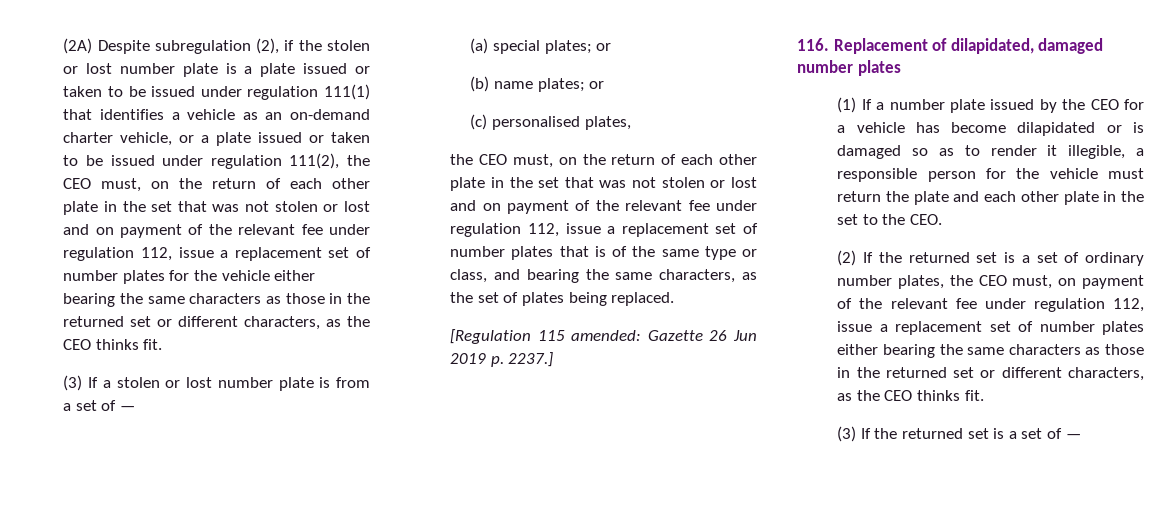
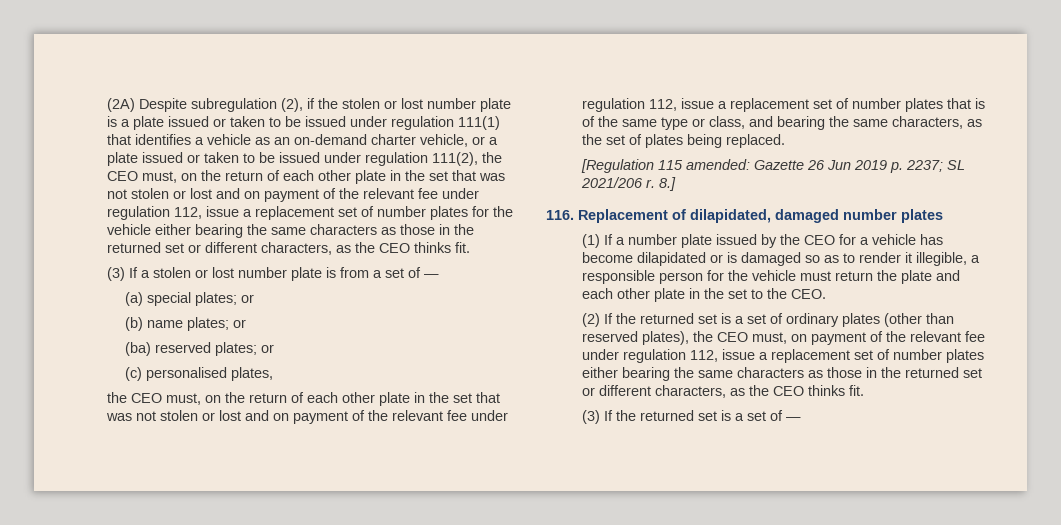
+ (ba) reserved plates; or
- [Regulation 115 amended: Gazette 26 Jun 2019 p. 2237.]
+ [Regulation 115 amended: Gazette 26 Jun 2019 p. 2237; SL 2021/206 r. 8.]
- (2) If the returned set is a set of ordinary number plates, the CEO must, on payment of the relevant fee under regulation 112, issue a replacement set of number plates either bearing the same characters as those in the returned set or different characters, as the CEO thinks fit.
+ (2) If the returned set is a set of ordinary plates (other than reserved plates), the CEO must, on payment of the relevant fee under regulation 112, issue a replacement set of number plates either bearing the same characters as those in the returned set or different characters, as the CEO thinks fit.

